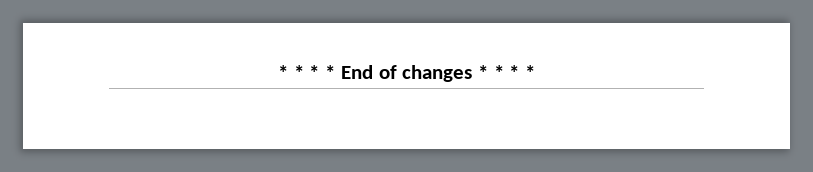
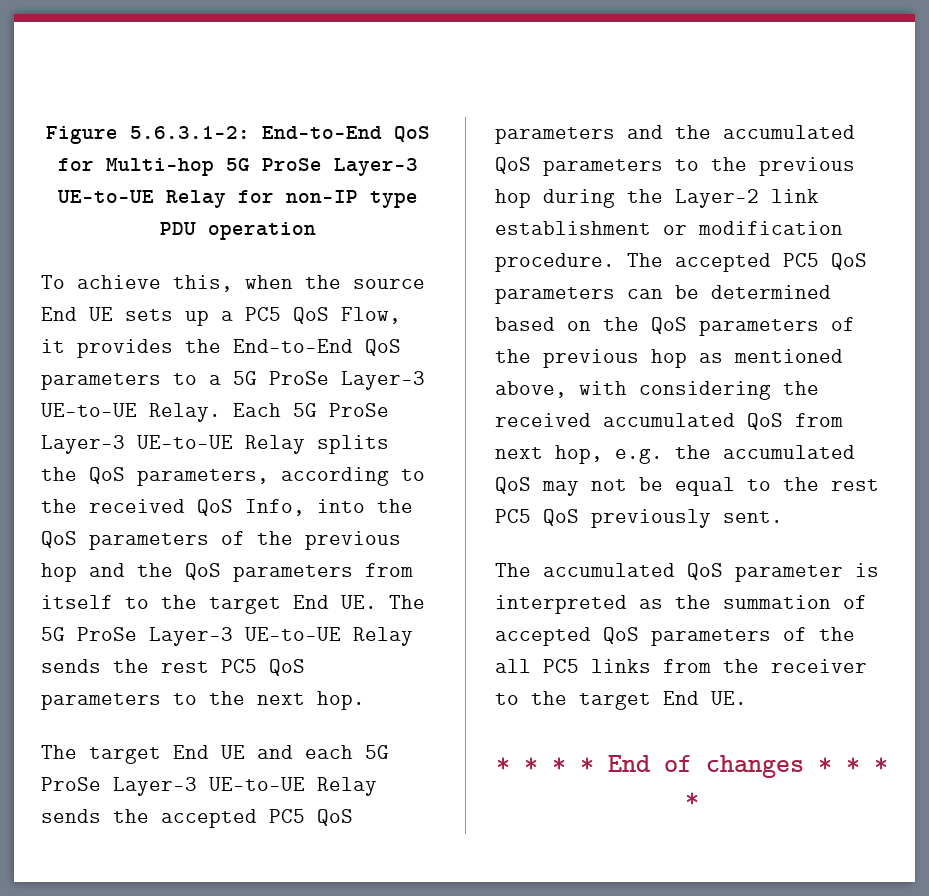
+ Figure 5.6.3.1-2: End-to-End QoS for Multi-hop 5G ProSe Layer-3 UE-to-UE Relay for non-IP type PDU operation
+ To achieve this, when the source End UE sets up a PC5 QoS Flow, it provides the End-to-End QoS parameters to a 5G ProSe Layer-3 UE-to-UE Relay. Each 5G ProSe Layer-3 UE-to-UE Relay splits the QoS parameters, according to the received QoS Info, into the QoS parameters of the previous hop and the QoS parameters from itself to the target End UE. The 5G ProSe Layer-3 UE-to-UE Relay sends the rest PC5 QoS parameters to the next hop.
+ The target End UE and each 5G ProSe Layer-3 UE-to-UE Relay sends the accepted PC5 QoS parameters and the accumulated QoS parameters to the previous hop during the Layer-2 link establishment or modification procedure. The accepted PC5 QoS parameters can be determined based on the QoS parameters of the previous hop as mentioned above, with considering the received accumulated QoS from next hop, e.g. the accumulated QoS may not be equal to the rest PC5 QoS previously sent.
+ The accumulated QoS parameter is interpreted as the summation of accepted QoS parameters of the all PC5 links from the receiver to the target End UE.

